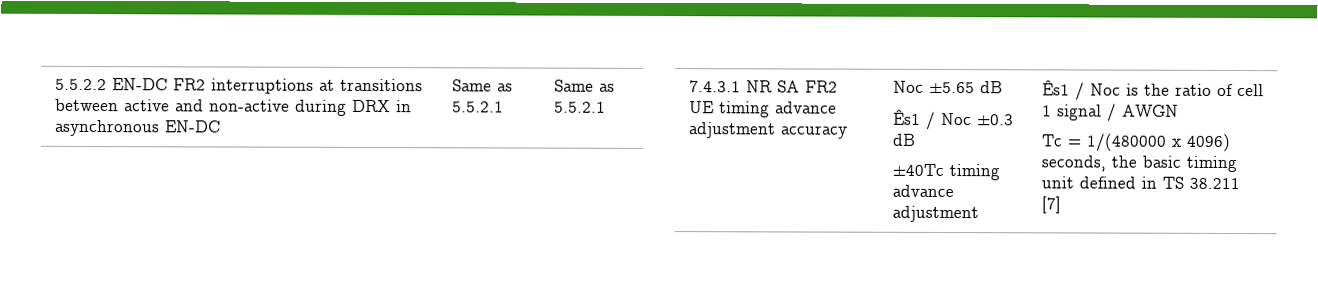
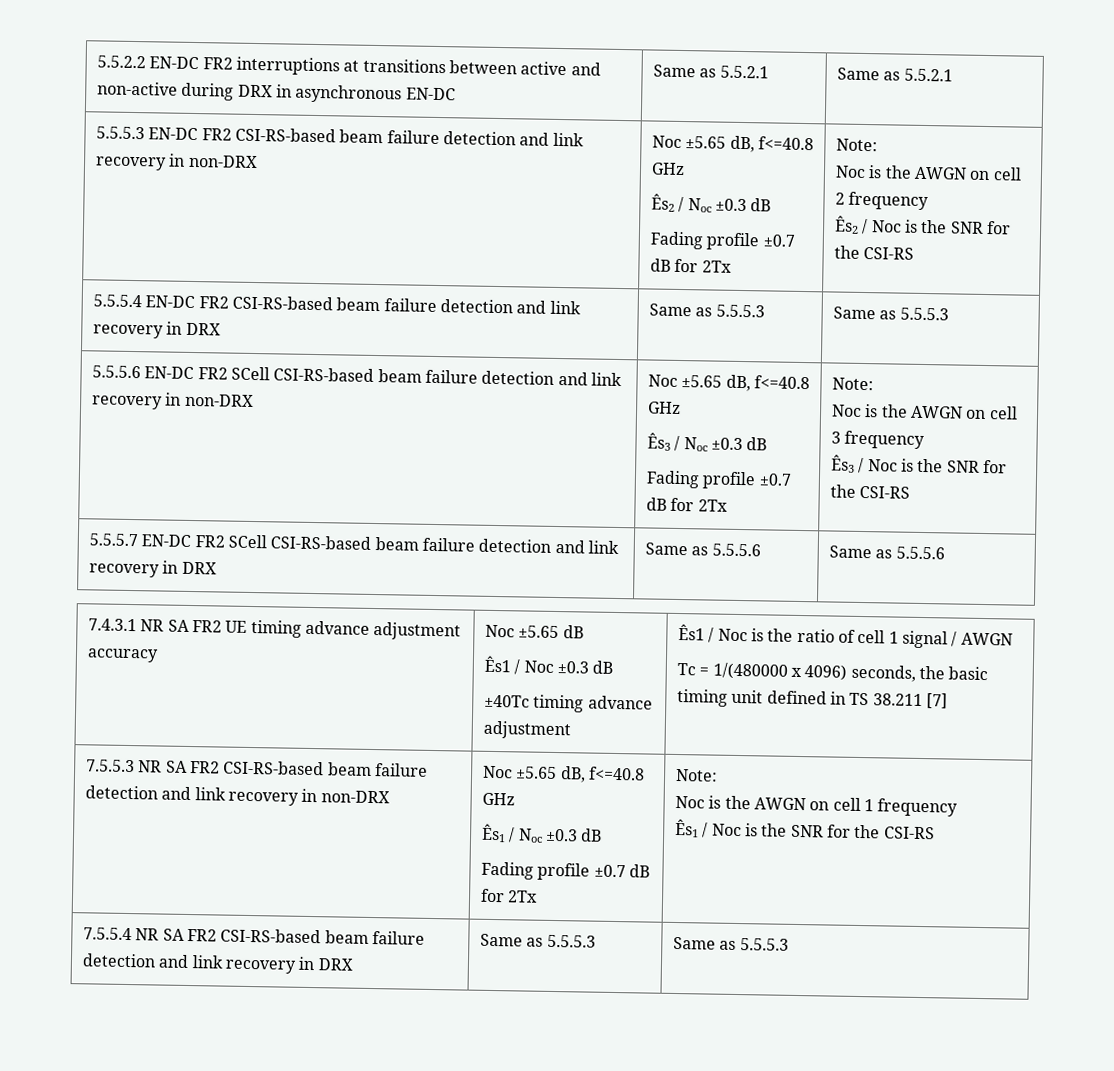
+ 5.5.5.3 EN-DC FR2 CSI-RS-based beam failure detection and link recovery in non-DRX | Noc ±5.65 dB, f<=40.8 GHz
+ Ês2 / Noc ±0.3 dB
+ Fading profile ±0.7 dB for 2Tx | Note:
+ Noc is the AWGN on cell 2 frequency
+ Ês2 / Noc is the SNR for the CSI-RS
+ 5.5.5.4 EN-DC FR2 CSI-RS-based beam failure detection and link recovery in DRX | Same as 5.5.5.3 | Same as 5.5.5.3
+ 5.5.5.6 EN-DC FR2 SCell CSI-RS-based beam failure detection and link recovery in non-DRX | Noc ±5.65 dB, f<=40.8 GHz
+ Ês3 / Noc ±0.3 dB
+ Fading profile ±0.7 dB for 2Tx | Note:
+ Noc is the AWGN on cell 3 frequency
+ Ês3 / Noc is the SNR for the CSI-RS
+ 5.5.5.7 EN-DC FR2 SCell CSI-RS-based beam failure detection and link recovery in DRX | Same as 5.5.5.6 | Same as 5.5.5.6
+ 7.5.5.3 NR SA FR2 CSI-RS-based beam failure detection and link recovery in non-DRX | Noc ±5.65 dB, f<=40.8 GHz
+ Ês1 / Noc ±0.3 dB
+ Fading profile ±0.7 dB for 2Tx | Note:
+ Noc is the AWGN on cell 1 frequency
+ Ês1 / Noc is the SNR for the CSI-RS
+ 7.5.5.4 NR SA FR2 CSI-RS-based beam failure detection and link recovery in DRX | Same as 5.5.5.3 | Same as 5.5.5.3

